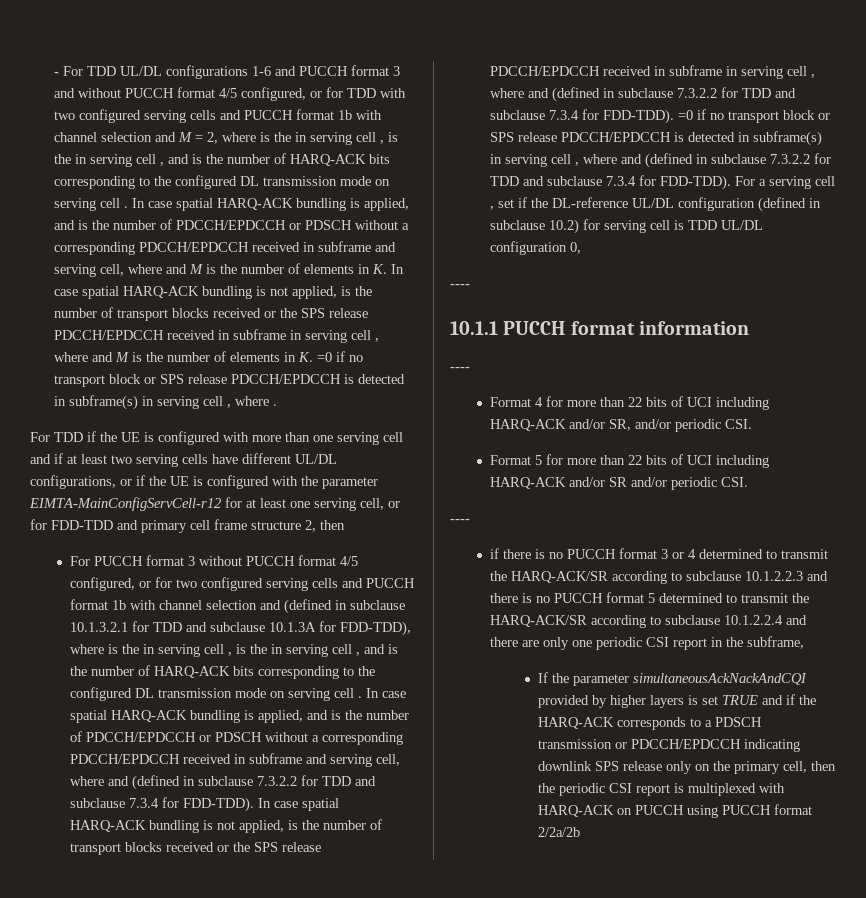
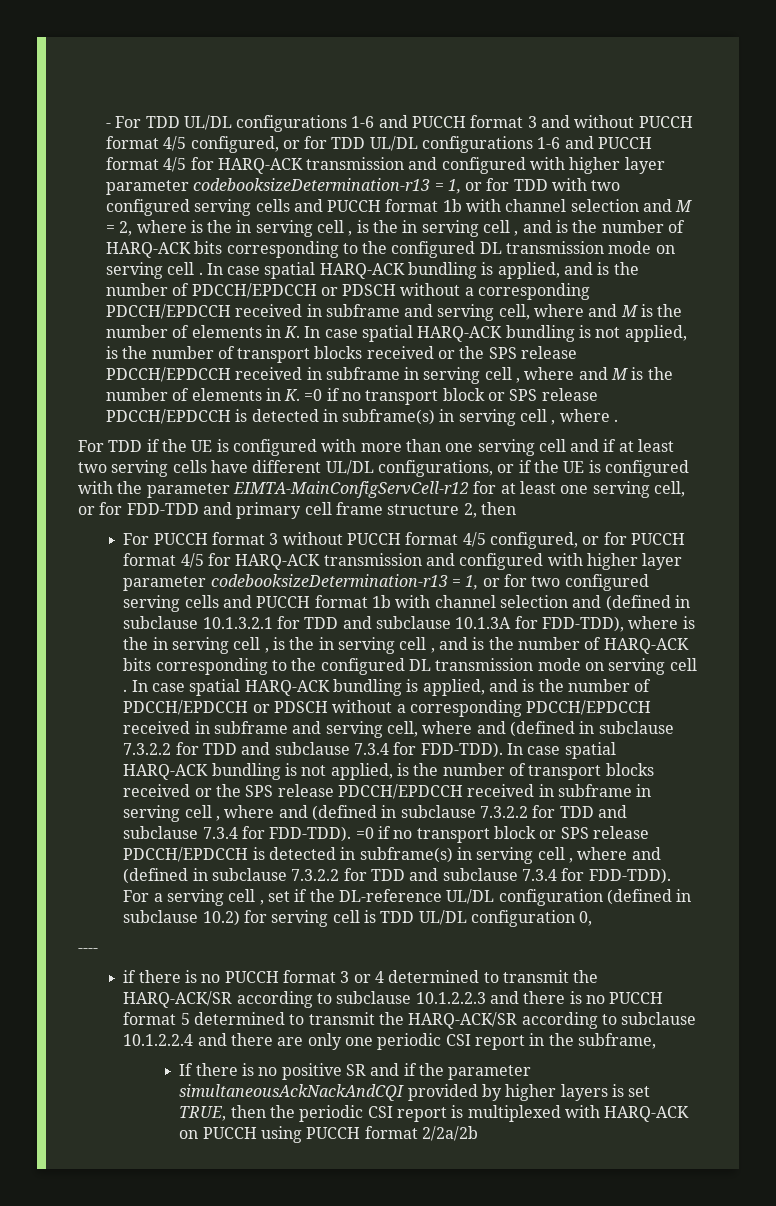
- - For TDD UL/DL configurations 1-6 and PUCCH format 3 and without PUCCH format 4/5 configured, or for TDD with two configured serving cells and PUCCH format 1b with channel selection and M = 2, where is the in serving cell , is the in serving cell , and is the number of HARQ-ACK bits corresponding to the configured DL transmission mode on serving cell .
+ - For TDD UL/DL configurations 1-6 and PUCCH format 3 and without PUCCH format 4/5 configured, or for TDD UL/DL configurations 1-6 and PUCCH format 4/5 for HARQ-ACK transmission and configured with higher layer parameter codebooksizeDetermination-r13 = 1, or for TDD with two configured serving cells and PUCCH format 1b with channel selection and M = 2, where is the in serving cell , is the in serving cell , and is the number of HARQ-ACK bits corresponding to the configured DL transmission mode on serving cell .
- For PUCCH format 3 without PUCCH format 4/5 configured, or for two configured serving cells and PUCCH format 1b with channel selection and (defined in subclause 10.1.3.2.1 for TDD and subclause 10.1.3A for FDD-TDD), where is the in serving cell , is the in serving cell , and is the number of HARQ-ACK bits corresponding to the configured DL transmission mode on serving cell .
+ For PUCCH format 3 without PUCCH format 4/5 configured, or for PUCCH format 4/5 for HARQ-ACK transmission and configured with higher layer parameter codebooksizeDetermination-r13 = 1, or for two configured serving cells and PUCCH format 1b with channel selection and (defined in subclause 10.1.3.2.1 for TDD and subclause 10.1.3A for FDD-TDD), where is the in serving cell , is the in serving cell , and is the number of HARQ-ACK bits corresponding to the configured DL transmission mode on serving cell .
- 10.1.1 PUCCH format information
- ----
- Format 4 for more than 22 bits of UCI including HARQ-ACK and/or SR, and/or periodic CSI.
- Format 5 for more than 22 bits of UCI including HARQ-ACK and/or SR and/or periodic CSI.
- ----
- If the parameter simultaneousAckNackAndCQI provided by higher layers is set TRUE and if the HARQ-ACK corresponds to a PDSCH transmission or PDCCH/EPDCCH indicating downlink SPS release only on the primary cell, then the periodic CSI report is multiplexed with HARQ-ACK on PUCCH using PUCCH format 2/2a/2b
+ If there is no positive SR and if the parameter simultaneousAckNackAndCQI provided by higher layers is set TRUE, then the periodic CSI report is multiplexed with HARQ-ACK on PUCCH using PUCCH format 2/2a/2b

